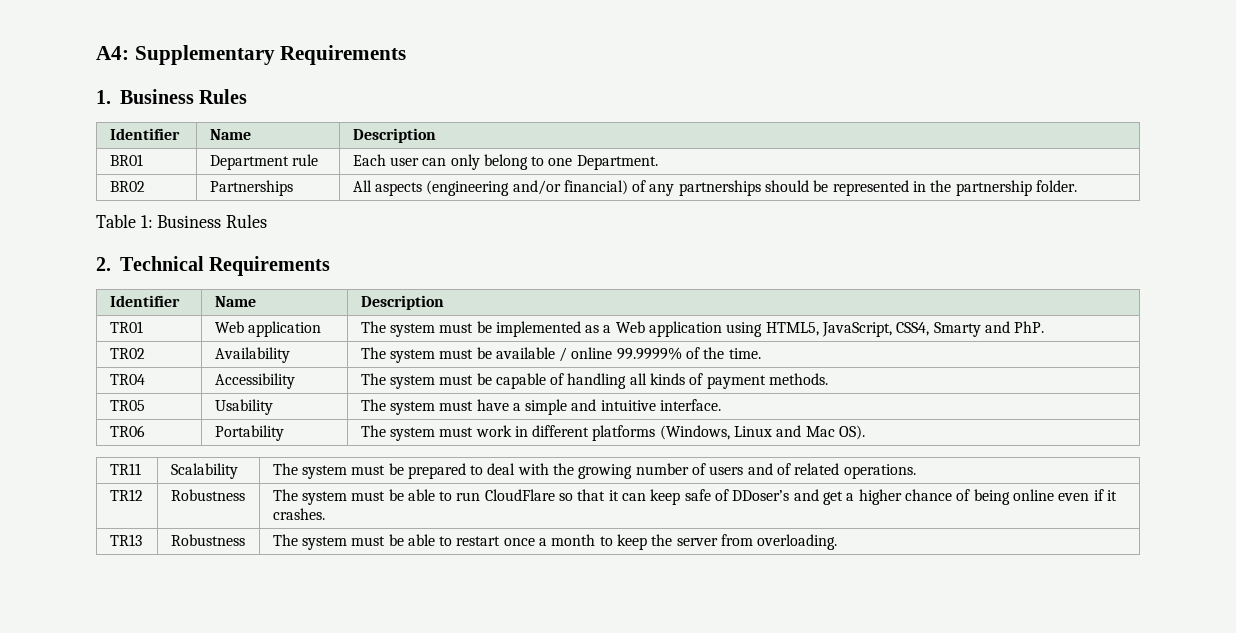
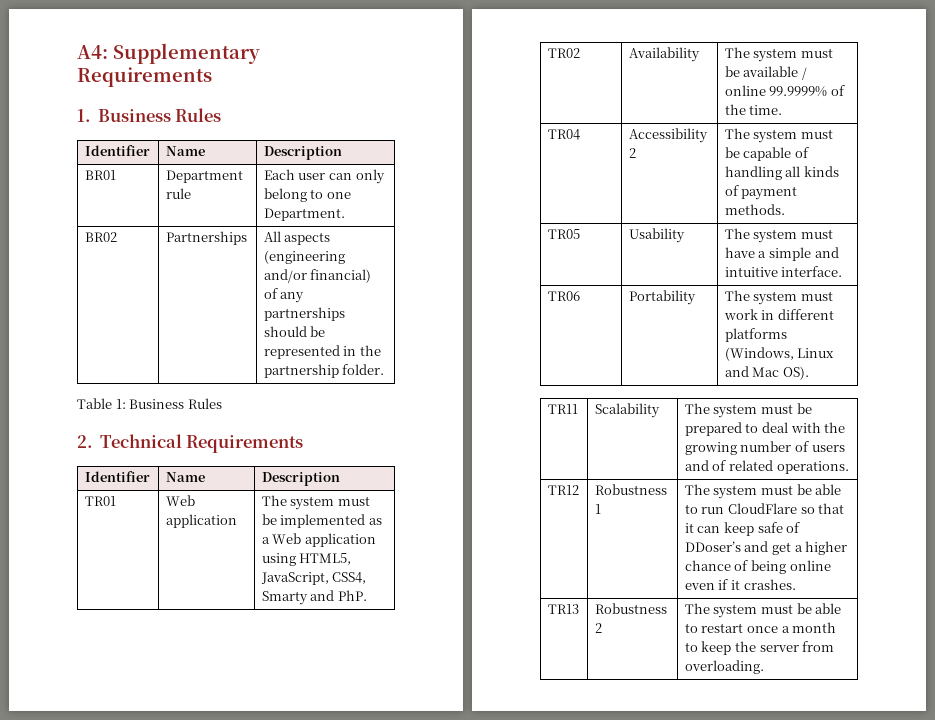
- TR04 | Accessibility | The system must be capable of handling all kinds of payment methods.
+ TR04 | Accessibility 2 | The system must be capable of handling all kinds of payment methods.
- TR12 | Robustness | The system must be able to run CloudFlare so that it can keep safe of DDoser’s and get a higher chance of being online even if it crashes.
+ TR12 | Robustness 1 | The system must be able to run CloudFlare so that it can keep safe of DDoser’s and get a higher chance of being online even if it crashes.
- TR13 | Robustness | The system must be able to restart once a month to keep the server from overloading.
+ TR13 | Robustness 2 | The system must be able to restart once a month to keep the server from overloading.

